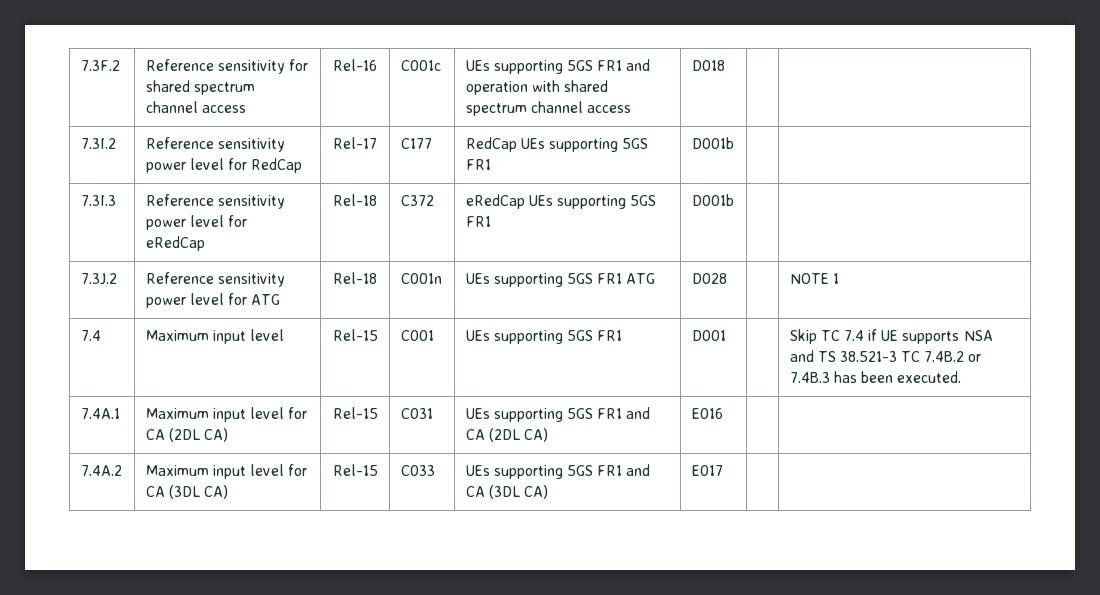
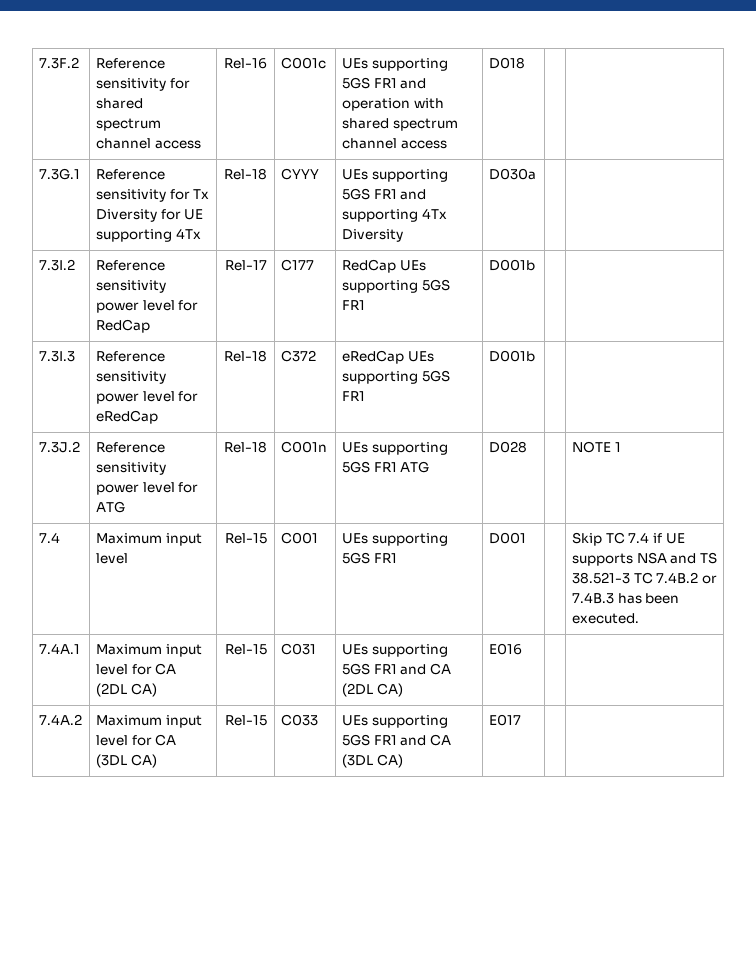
+ 7.3G.1 | Reference sensitivity for Tx Diversity for UE supporting 4Tx | Rel-18 | CYYY | UEs supporting 5GS FR1 and supporting 4Tx Diversity | D030a | |

